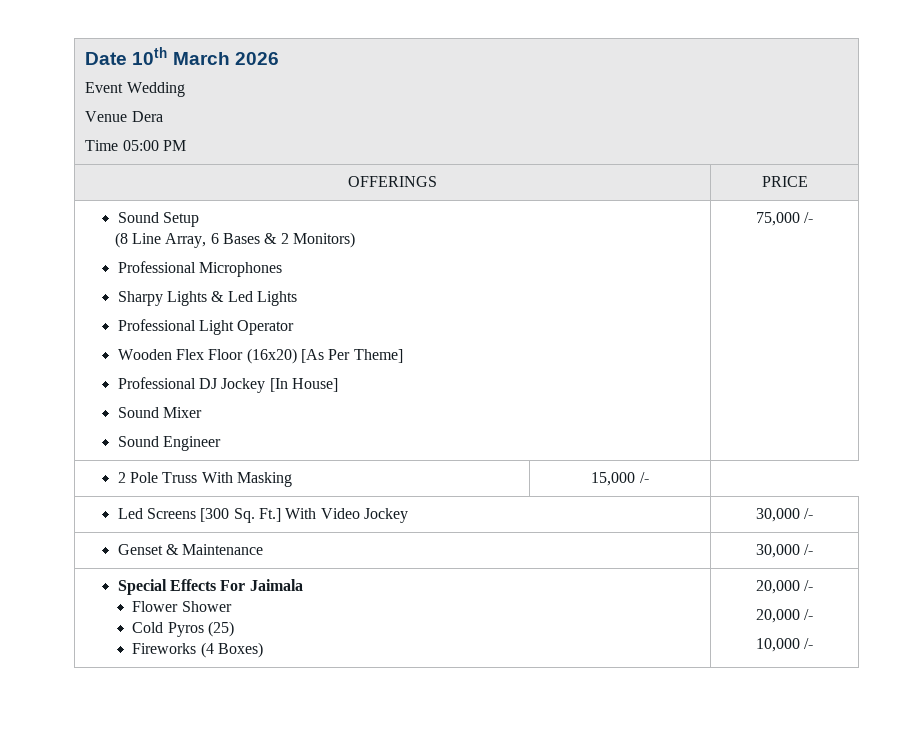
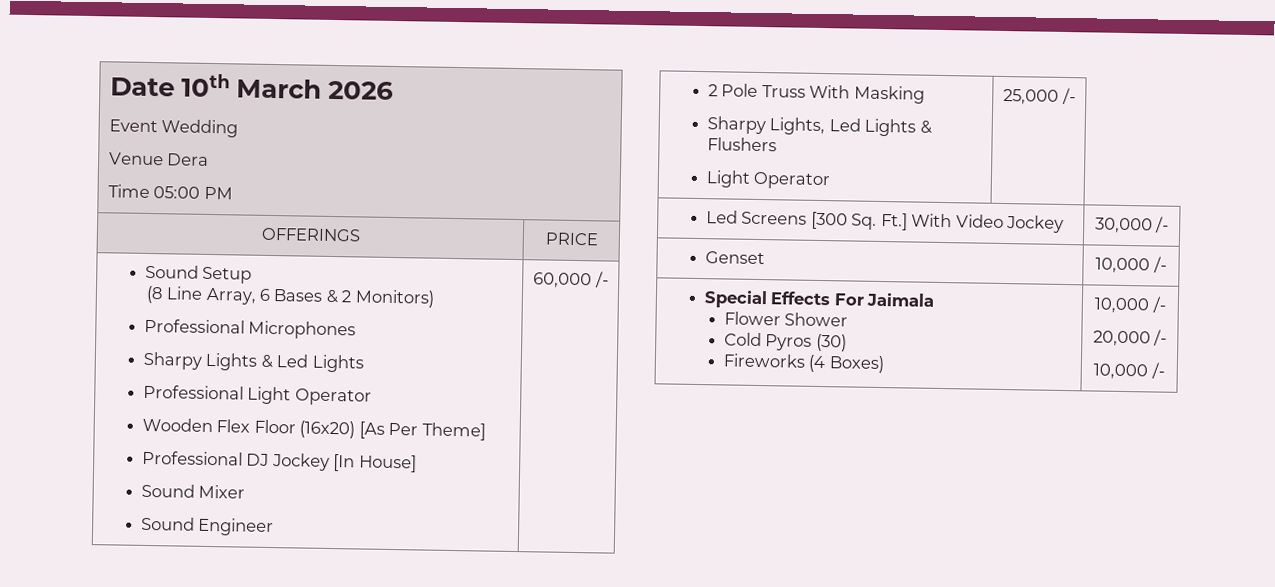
  Sound Setup
  (8 Line Array, 6 Bases & 2 Monitors)
  Professional Microphones
  Sharpy Lights & Led Lights
  Professional Light Operator
  Wooden Flex Floor (16x20) [As Per Theme]
  Professional DJ Jockey [In House]
  Sound Mixer
- Sound Engineer | 75,000 /-
+ Sound Engineer | 60,000 /-
- 2 Pole Truss With Masking | 15,000 /-
+ 2 Pole Truss With Masking
+ Sharpy Lights, Led Lights & Flushers
+ Light Operator | 25,000 /-
- Genset & Maintenance | 30,000 /-
+ Genset | 10,000 /-
  Special Effects For Jaimala
  Flower Shower
- Cold Pyros (25)
- Fireworks (4 Boxes) | 20,000 /-
+ Cold Pyros (30)
+ Fireworks (4 Boxes) | 10,000 /-

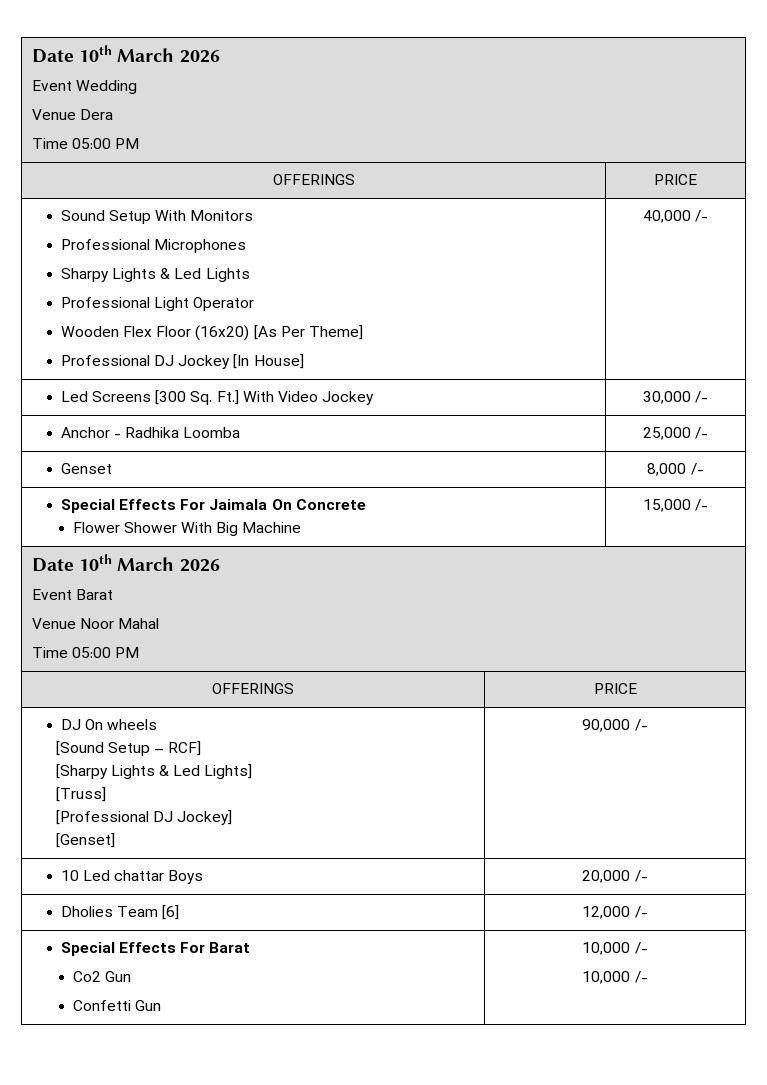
- Sound Setup
- (8 Line Array, 6 Bases & 2 Monitors)
+ Sound Setup With Monitors
  Professional Microphones
  Sharpy Lights & Led Lights
  Professional Light Operator
  Wooden Flex Floor (16x20) [As Per Theme]
- Professional DJ Jockey [In House]
- Sound Mixer
- Sound Engineer | 60,000 /-
- 2 Pole Truss With Masking
- Sharpy Lights, Led Lights & Flushers
- Light Operator | 25,000 /-
+ Professional DJ Jockey [In House] | 40,000 /-
+ Anchor - Radhika Loomba | 25,000 /-
- Genset | 10,000 /-
+ Genset | 8,000 /-
- Special Effects For Jaimala
- Flower Shower
- Cold Pyros (30)
- Fireworks (4 Boxes) | 10,000 /-
- 20,000 /-
+ Special Effects For Jaimala On Concrete
+ Flower Shower With Big Machine | 15,000 /-
+ Date 10th March 2026
+ Event Barat
+ Venue Noor Mahal
+ Time 05:00 PM
+ OFFERINGS | PRICE
+ DJ On wheels
+ [Sound Setup – RCF]
+ [Sharpy Lights & Led Lights]
+ [Truss]
+ [Professional DJ Jockey]
+ [Genset] | 90,000 /-
+ 10 Led chattar Boys | 20,000 /-
+ Dholies Team [6] | 12,000 /-
+ Special Effects For Barat
+ Co2 Gun
+ Confetti Gun | 10,000 /-

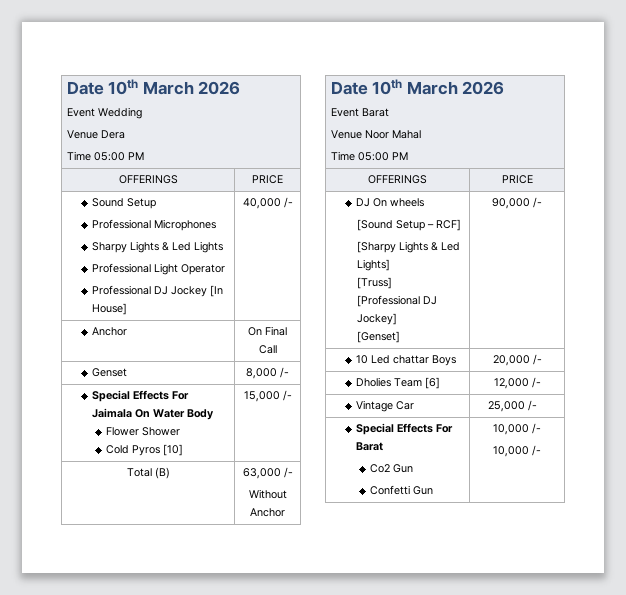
- Sound Setup With Monitors
+ Sound Setup
  Professional Microphones
  Sharpy Lights & Led Lights
  Professional Light Operator
- Wooden Flex Floor (16x20) [As Per Theme]
- Led Screens [300 Sq. Ft.] With Video Jockey | 30,000 /-
- Anchor - Radhika Loomba | 25,000 /-
+ Anchor | On Final Call
- Special Effects For Jaimala On Concrete
- Flower Shower With Big Machine | 15,000 /-
+ Special Effects For Jaimala On Water Body
+ Flower Shower
+ Cold Pyros [10] | 15,000 /-
+ Total (B) | 63,000 /-
+ Without Anchor
+ Vintage Car | 25,000 /-

